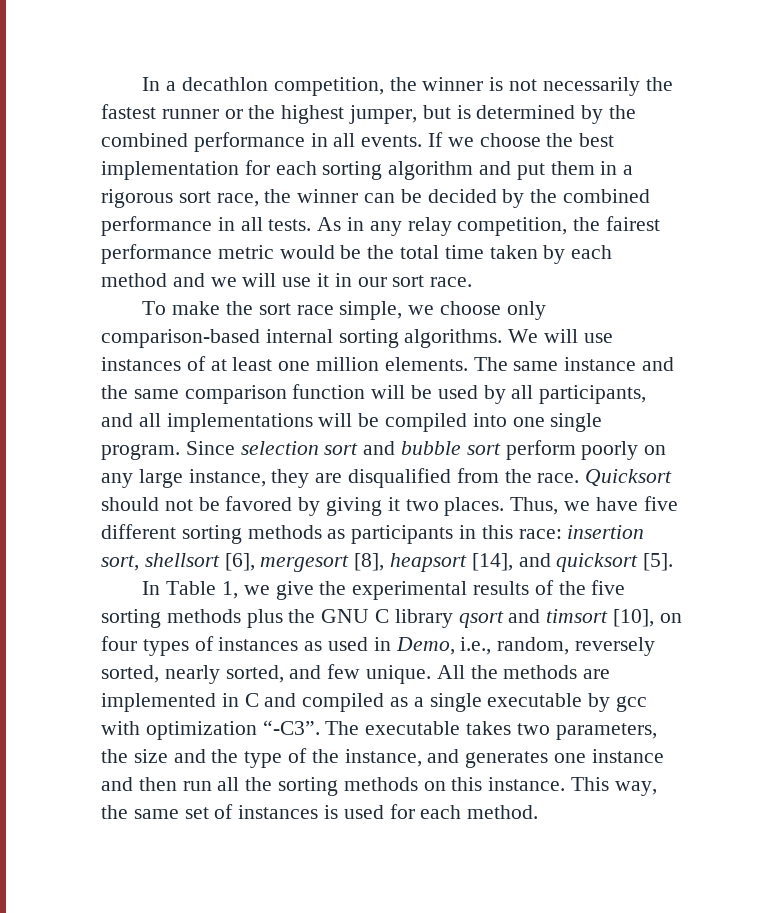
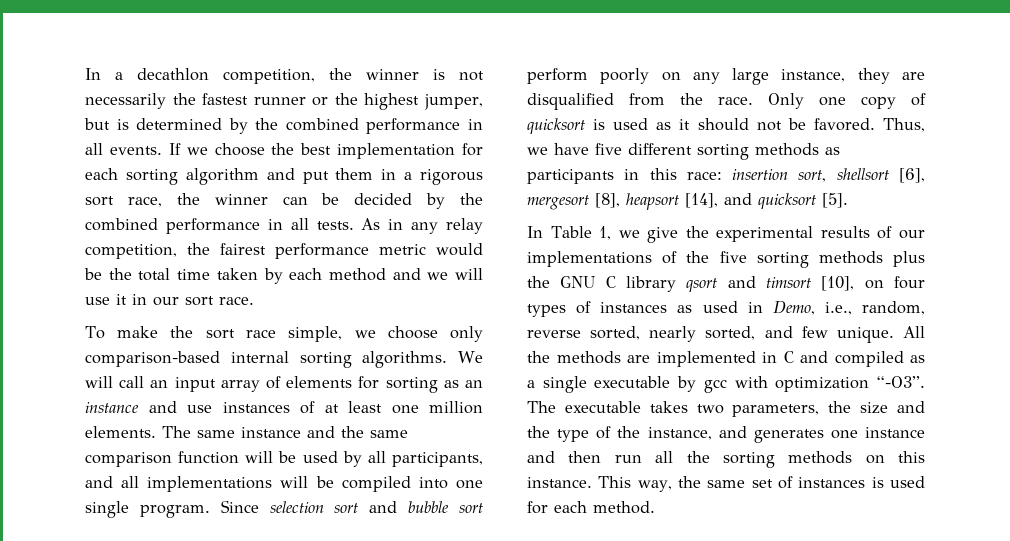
- We will use instances of at least one million elements.
+ We will call an input array of elements for sorting as an instance and use instances of at least one million elements.
- Quicksort should not be favored by giving it two places.
+ Only one copy of quicksort is used as it should not be favored.
- In Table 1, we give the experimental results of the five sorting methods plus the GNU C library qsort and timsort [10], on four types of instances as used in Demo, i.e., random, reversely sorted, nearly sorted, and few unique.
+ In Table 1, we give the experimental results of our implementations of the five sorting methods plus the GNU C library qsort and timsort [10], on four types of instances as used in Demo, i.e., random, reverse sorted, nearly sorted, and few unique.
- All the methods are implemented in C and compiled as a single executable by gcc with optimization “-C3”.
+ All the methods are implemented in C and compiled as a single executable by gcc with optimization “-O3”.

